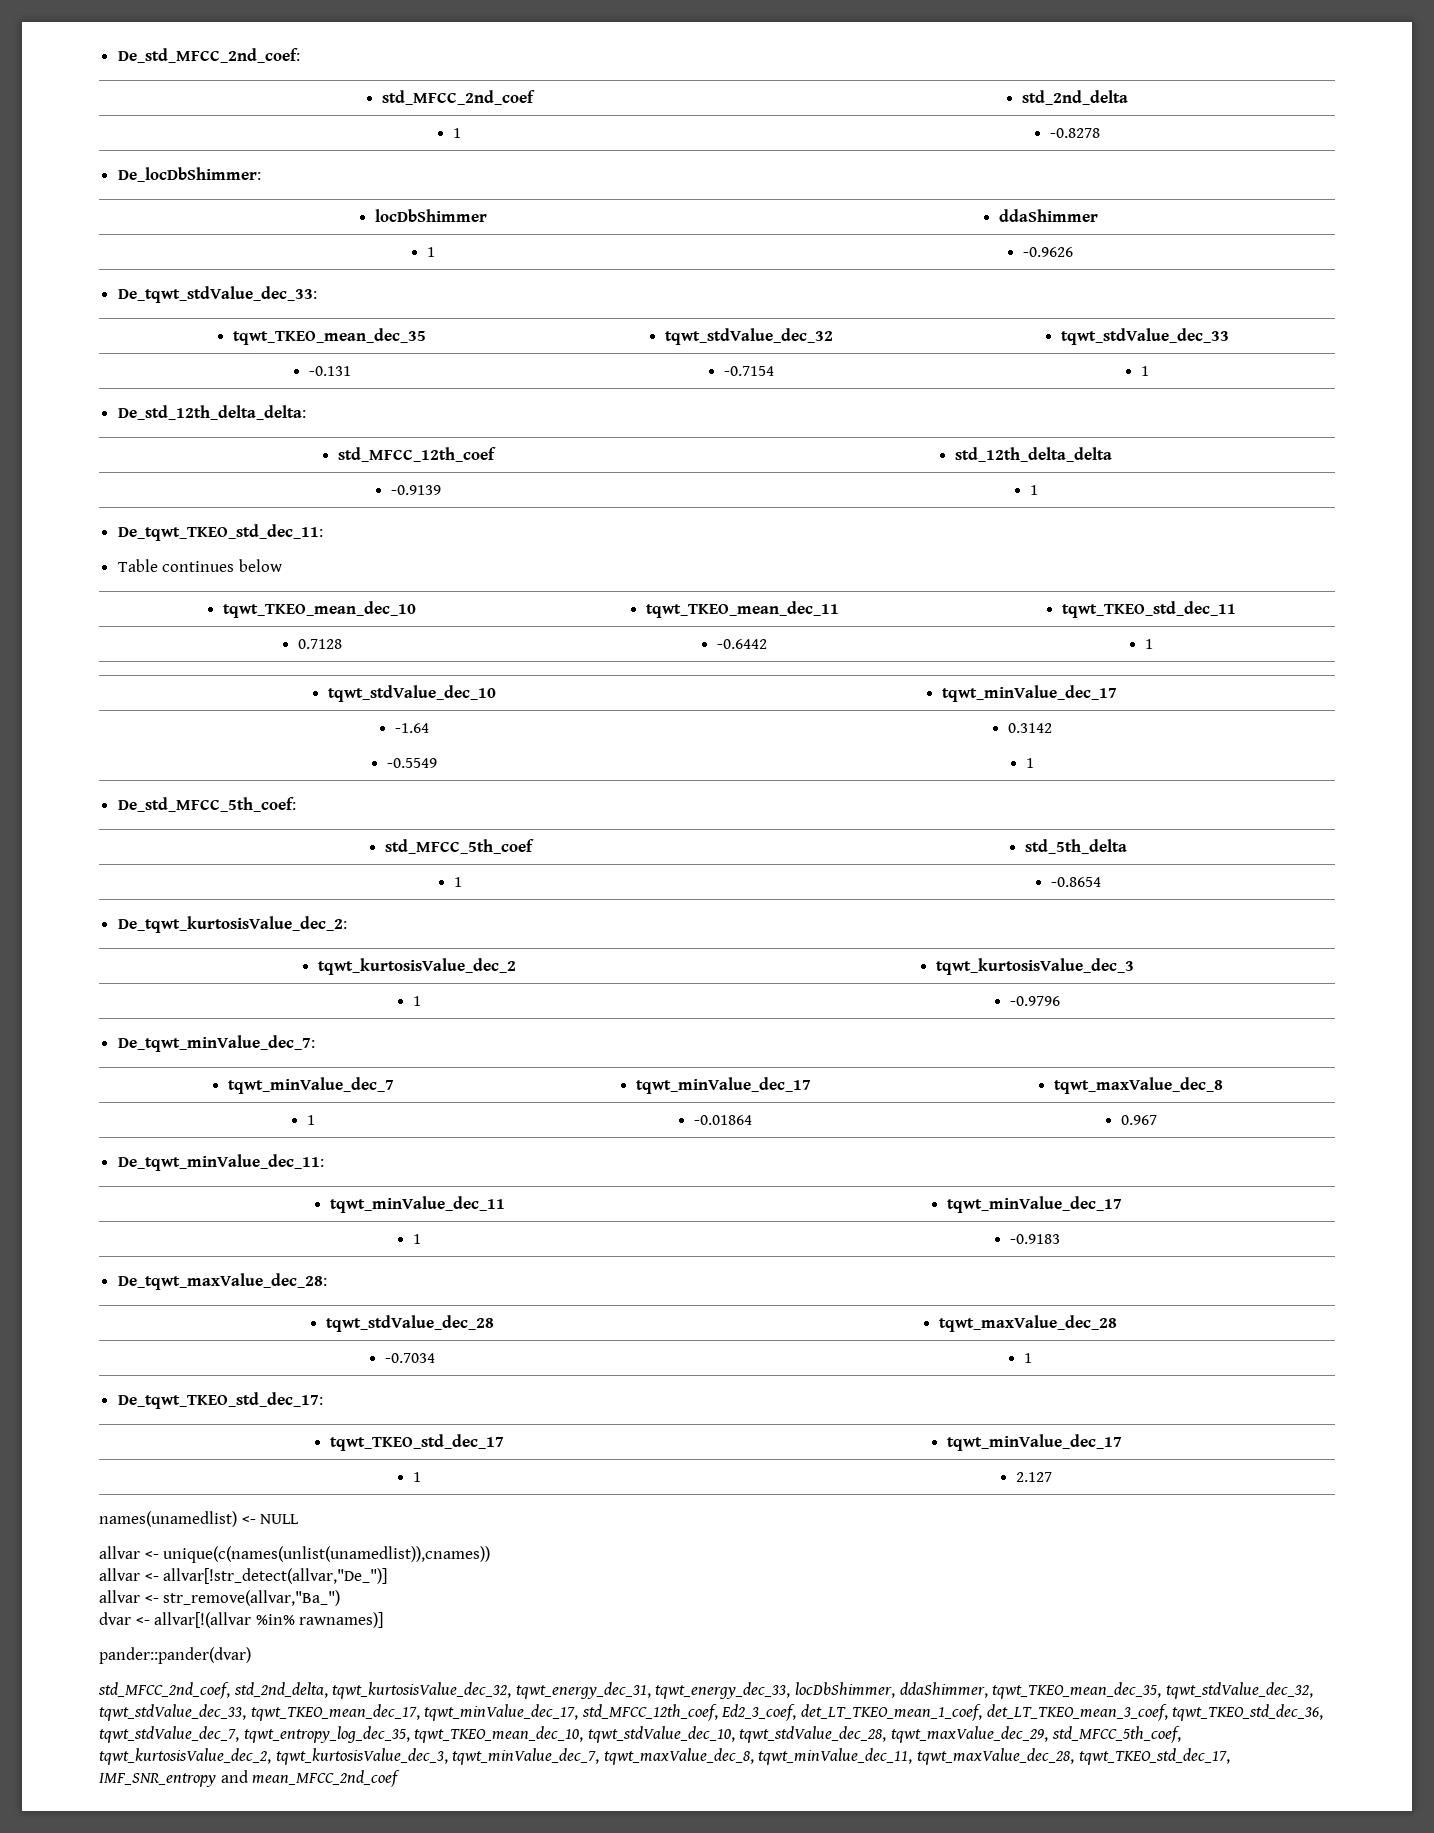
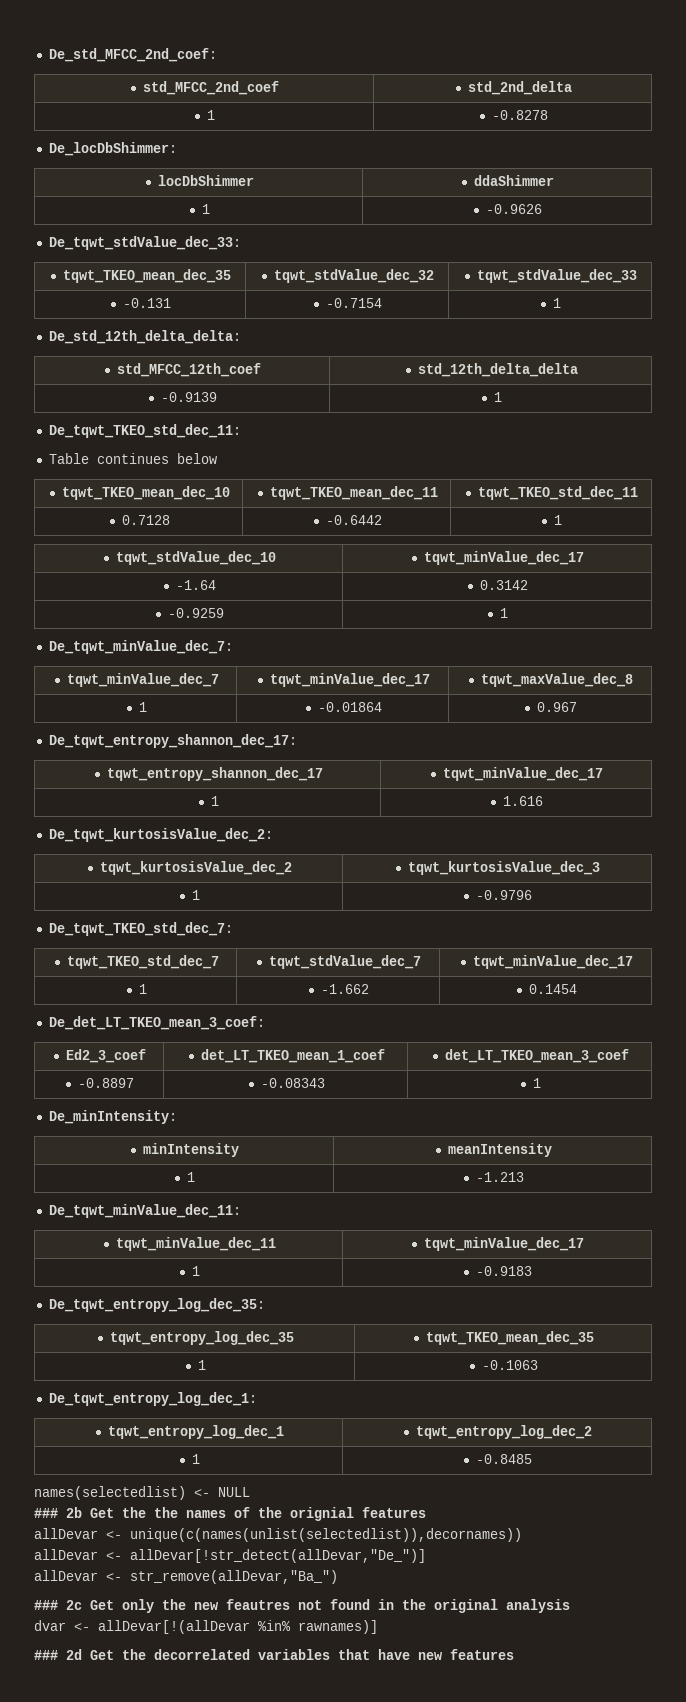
- -0.5549 | 1
- De_std_MFCC_5th_coef:
- std_MFCC_5th_coef | std_5th_delta
- 1 | -0.8654
- De_tqwt_kurtosisValue_dec_2:
- tqwt_kurtosisValue_dec_2 | tqwt_kurtosisValue_dec_3
- 1 | -0.9796
+ -0.9259 | 1
+ De_tqwt_entropy_shannon_dec_17:
+ tqwt_entropy_shannon_dec_17 | tqwt_minValue_dec_17
+ 1 | 1.616
+ De_tqwt_kurtosisValue_dec_2:
+ tqwt_kurtosisValue_dec_2 | tqwt_kurtosisValue_dec_3
+ 1 | -0.9796
+ De_tqwt_TKEO_std_dec_7:
+ tqwt_TKEO_std_dec_7 | tqwt_stdValue_dec_7 | tqwt_minValue_dec_17
+ 1 | -1.662 | 0.1454
+ De_det_LT_TKEO_mean_3_coef:
+ Ed2_3_coef | det_LT_TKEO_mean_1_coef | det_LT_TKEO_mean_3_coef
+ -0.8897 | -0.08343 | 1
+ De_minIntensity:
+ minIntensity | meanIntensity
+ 1 | -1.213
- De_tqwt_maxValue_dec_28:
- tqwt_stdValue_dec_28 | tqwt_maxValue_dec_28
- -0.7034 | 1
- De_tqwt_TKEO_std_dec_17:
- tqwt_TKEO_std_dec_17 | tqwt_minValue_dec_17
- 1 | 2.127
- names(unamedlist) <- NULL
- allvar <- unique(c(names(unlist(unamedlist)),cnames))
- allvar <- allvar[!str_detect(allvar,"De_")]
- allvar <- str_remove(allvar,"Ba_")
+ De_tqwt_entropy_log_dec_35:
+ tqwt_entropy_log_dec_35 | tqwt_TKEO_mean_dec_35
+ 1 | -0.1063
+ De_tqwt_entropy_log_dec_1:
+ tqwt_entropy_log_dec_1 | tqwt_entropy_log_dec_2
+ 1 | -0.8485
+ names(selectedlist) <- NULL
+ ### 2b Get the the names of the orignial features
+ allDevar <- unique(c(names(unlist(selectedlist)),decornames))
+ allDevar <- allDevar[!str_detect(allDevar,"De_")]
+ allDevar <- str_remove(allDevar,"Ba_")
+ ### 2c Get only the new feautres not found in the original analysis
- dvar <- allvar[!(allvar %in% rawnames)]
+ dvar <- allDevar[!(allDevar %in% rawnames)]
- pander::pander(dvar)
- std_MFCC_2nd_coef, std_2nd_delta, tqwt_kurtosisValue_dec_32, tqwt_energy_dec_31, tqwt_energy_dec_33, locDbShimmer, ddaShimmer, tqwt_TKEO_mean_dec_35, tqwt_stdValue_dec_32, tqwt_stdValue_dec_33, tqwt_TKEO_mean_dec_17, tqwt_minValue_dec_17, std_MFCC_12th_coef, Ed2_3_coef, det_LT_TKEO_mean_1_coef, det_LT_TKEO_mean_3_coef, tqwt_TKEO_std_dec_36, tqwt_stdValue_dec_7, tqwt_entropy_log_dec_35, tqwt_TKEO_mean_dec_10, tqwt_stdValue_dec_10, tqwt_stdValue_dec_28, tqwt_maxValue_dec_29, std_MFCC_5th_coef, tqwt_kurtosisValue_dec_2, tqwt_kurtosisValue_dec_3, tqwt_minValue_dec_7, tqwt_maxValue_dec_8, tqwt_minValue_dec_11, tqwt_maxValue_dec_28, tqwt_TKEO_std_dec_17, IMF_SNR_entropy and mean_MFCC_2nd_coef
+ ### 2d Get the decorrelated variables that have new features

